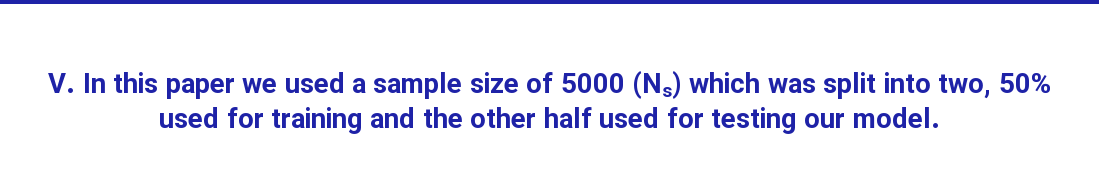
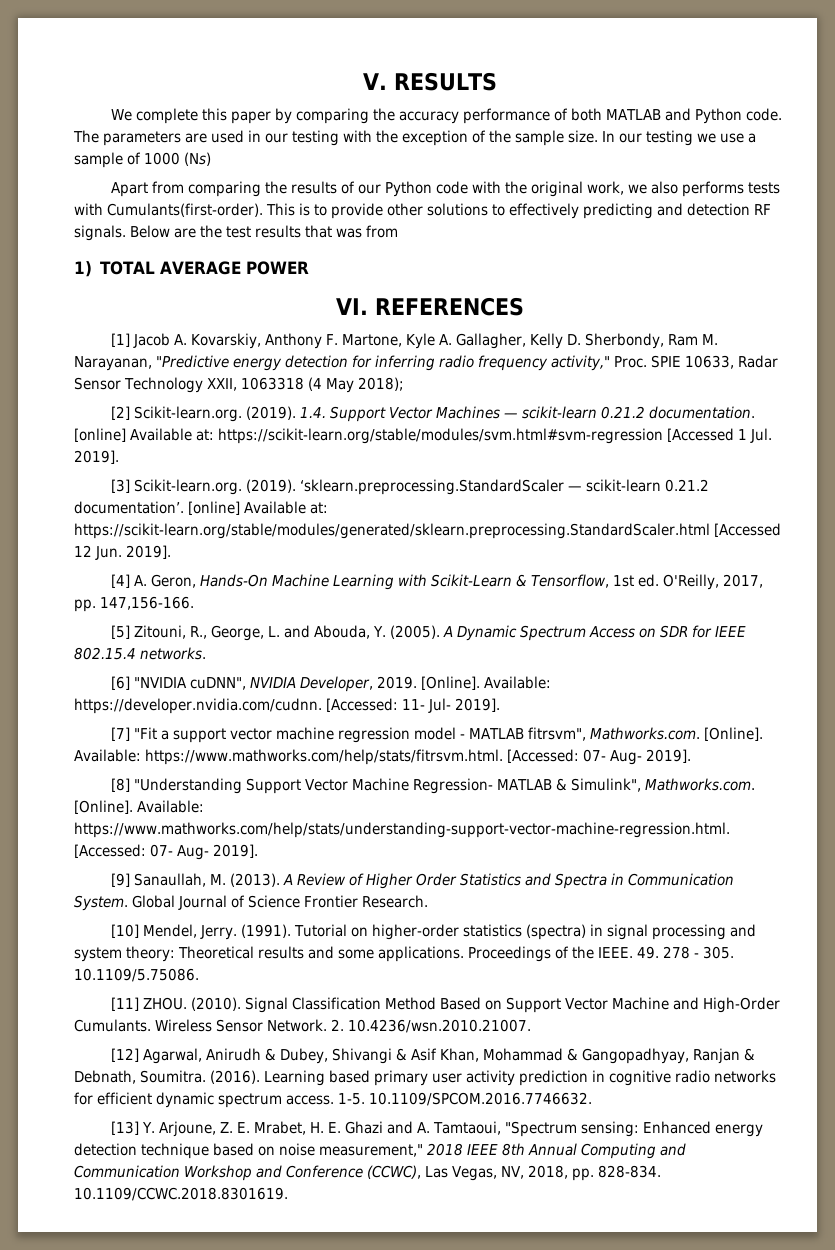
- V. In this paper we used a sample size of 5000 (Ns) which was split into two, 50% used for training and the other half used for testing our model.
+ V. RESULTS
+ We complete this paper by comparing the accuracy performance of both MATLAB and Python code. The parameters are used in our testing with the exception of the sample size. In our testing we use a sample of 1000 (Ns)
+ Apart from comparing the results of our Python code with the original work, we also performs tests with Cumulants(first-order). This is to provide other solutions to effectively predicting and detection RF signals. Below are the test results that was from
+ 1) TOTAL AVERAGE POWER
+ VI. REFERENCES
+ [1] Jacob A. Kovarskiy, Anthony F. Martone, Kyle A. Gallagher, Kelly D. Sherbondy, Ram M. Narayanan, "Predictive energy detection for inferring radio frequency activity," Proc. SPIE 10633, Radar Sensor Technology XXII, 1063318 (4 May 2018);
+ [2] Scikit-learn.org. (2019). 1.4. Support Vector Machines — scikit-learn 0.21.2 documentation. [online] Available at: https://scikit-learn.org/stable/modules/svm.html#svm-regression [Accessed 1 Jul. 2019].
+ [3] Scikit-learn.org. (2019). ‘sklearn.preprocessing.StandardScaler — scikit-learn 0.21.2 documentation’. [online] Available at: https://scikit-learn.org/stable/modules/generated/sklearn.preprocessing.StandardScaler.html [Accessed 12 Jun. 2019].
+ [4] A. Geron, Hands-On Machine Learning with Scikit-Learn & Tensorflow, 1st ed. O'Reilly, 2017, pp. 147,156-166.
+ [5] Zitouni, R., George, L. and Abouda, Y. (2005). A Dynamic Spectrum Access on SDR for IEEE 802.15.4 networks.
+ [6] "NVIDIA cuDNN", NVIDIA Developer, 2019. [Online]. Available: https://developer.nvidia.com/cudnn. [Accessed: 11- Jul- 2019].
+ [7] "Fit a support vector machine regression model - MATLAB fitrsvm", Mathworks.com. [Online]. Available: https://www.mathworks.com/help/stats/fitrsvm.html. [Accessed: 07- Aug- 2019].
+ [8] "Understanding Support Vector Machine Regression- MATLAB & Simulink", Mathworks.com. [Online]. Available: https://www.mathworks.com/help/stats/understanding-support-vector-machine-regression.html. [Accessed: 07- Aug- 2019].
+ [9] Sanaullah, M. (2013). A Review of Higher Order Statistics and Spectra in Communication System. Global Journal of Science Frontier Research.
+ [10] Mendel, Jerry. (1991). Tutorial on higher-order statistics (spectra) in signal processing and system theory: Theoretical results and some applications. Proceedings of the IEEE. 49. 278 - 305. 10.1109/5.75086.
+ [11] ZHOU. (2010). Signal Classification Method Based on Support Vector Machine and High-Order Cumulants. Wireless Sensor Network. 2. 10.4236/wsn.2010.21007.
+ [12] Agarwal, Anirudh & Dubey, Shivangi & Asif Khan, Mohammad & Gangopadhyay, Ranjan & Debnath, Soumitra. (2016). Learning based primary user activity prediction in cognitive radio networks for efficient dynamic spectrum access. 1-5. 10.1109/SPCOM.2016.7746632.
+ [13] Y. Arjoune, Z. E. Mrabet, H. E. Ghazi and A. Tamtaoui, "Spectrum sensing: Enhanced energy detection technique based on noise measurement," 2018 IEEE 8th Annual Computing and Communication Workshop and Conference (CCWC), Las Vegas, NV, 2018, pp. 828-834. 10.1109/CCWC.2018.8301619.

